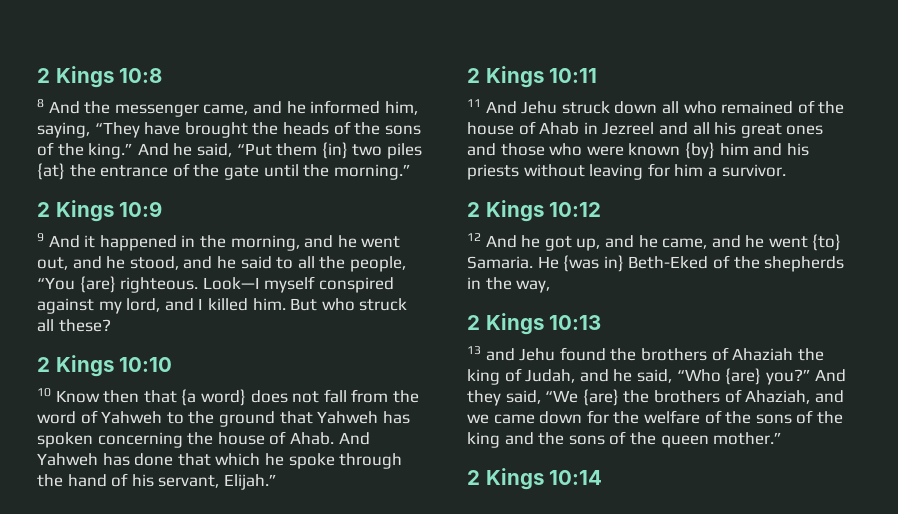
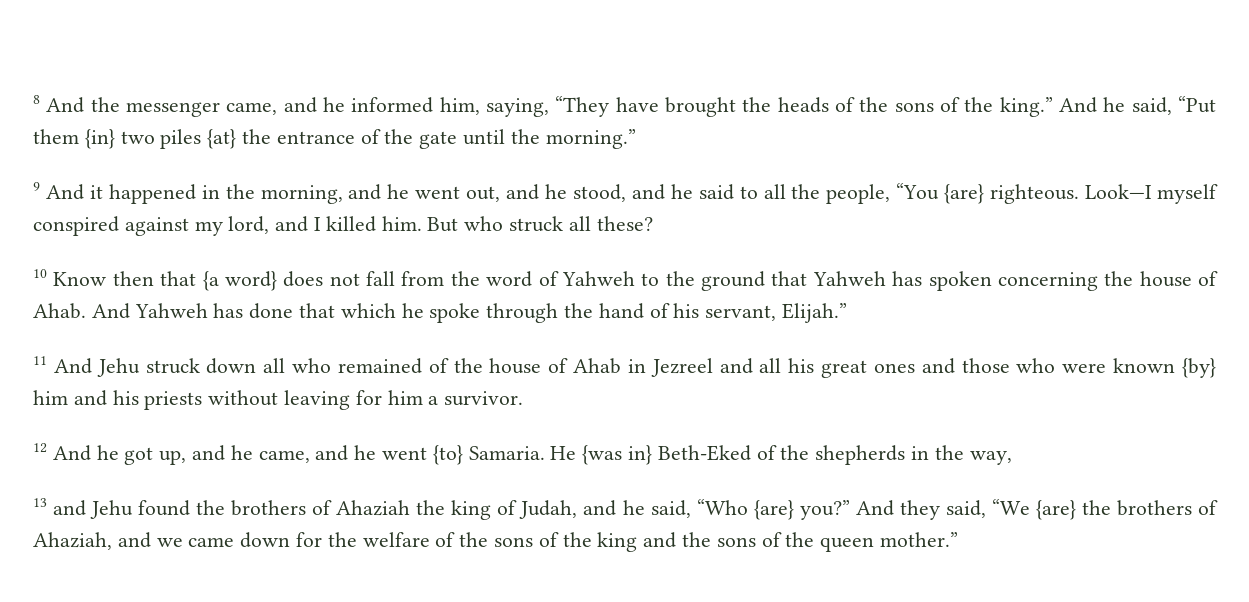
- 2 Kings 10:8
- 2 Kings 10:9
- 2 Kings 10:10
- 2 Kings 10:11
- 2 Kings 10:12
- 2 Kings 10:13
- 2 Kings 10:14

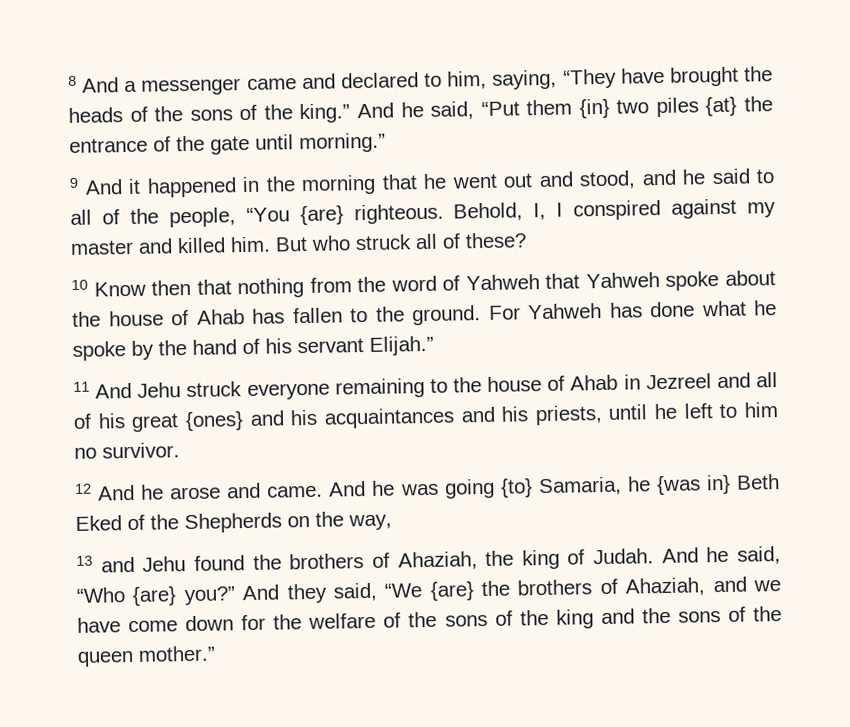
- 8 And the messenger came, and he informed him, saying, “They have brought the heads of the sons of the king.”
+ 8 And a messenger came and declared to him, saying, “They have brought the heads of the sons of the king.”
- And he said, “Put them {in} two piles {at} the entrance of the gate until the morning.”
+ And he said, “Put them {in} two piles {at} the entrance of the gate until morning.”
- 9 And it happened in the morning, and he went out, and he stood, and he said to all the people, “You {are} righteous.
+ 9 And it happened in the morning that he went out and stood, and he said to all of the people, “You {are} righteous.
- Look—I myself conspired against my lord, and I killed him.
+ Behold, I, I conspired against my master and killed him.
- But who struck all these?
+ But who struck all of these?
- 10 Know then that {a word} does not fall from the word of Yahweh to the ground that Yahweh has spoken concerning the house of Ahab. And Yahweh has done that which he spoke through the hand of his servant, Elijah.”
+ 10 Know then that nothing from the word of Yahweh that Yahweh spoke about the house of Ahab has fallen to the ground. For Yahweh has done what he spoke by the hand of his servant Elijah.”
- 11 And Jehu struck down all who remained of the house of Ahab in Jezreel and all his great ones and those who were known {by} him and his priests without leaving for him a survivor.
- 12 And he got up, and he came, and he went {to} Samaria. He {was in} Beth-Eked of the shepherds in the way,
+ 11 And Jehu struck everyone remaining to the house of Ahab in Jezreel and all of his great {ones} and his acquaintances and his priests, until he left to him no survivor.
+ 12 And he arose and came. And he was going {to} Samaria, he {was in} Beth Eked of the Shepherds on the way,
- 13 and Jehu found the brothers of Ahaziah the king of Judah, and he said, “Who {are} you?”
+ 13 and Jehu found the brothers of Ahaziah, the king of Judah. And he said, “Who {are} you?”
- And they said, “We {are} the brothers of Ahaziah, and we came down for the welfare of the sons of the king and the sons of the queen mother.”
+ And they said, “We {are} the brothers of Ahaziah, and we have come down for the welfare of the sons of the king and the sons of the queen mother.”

